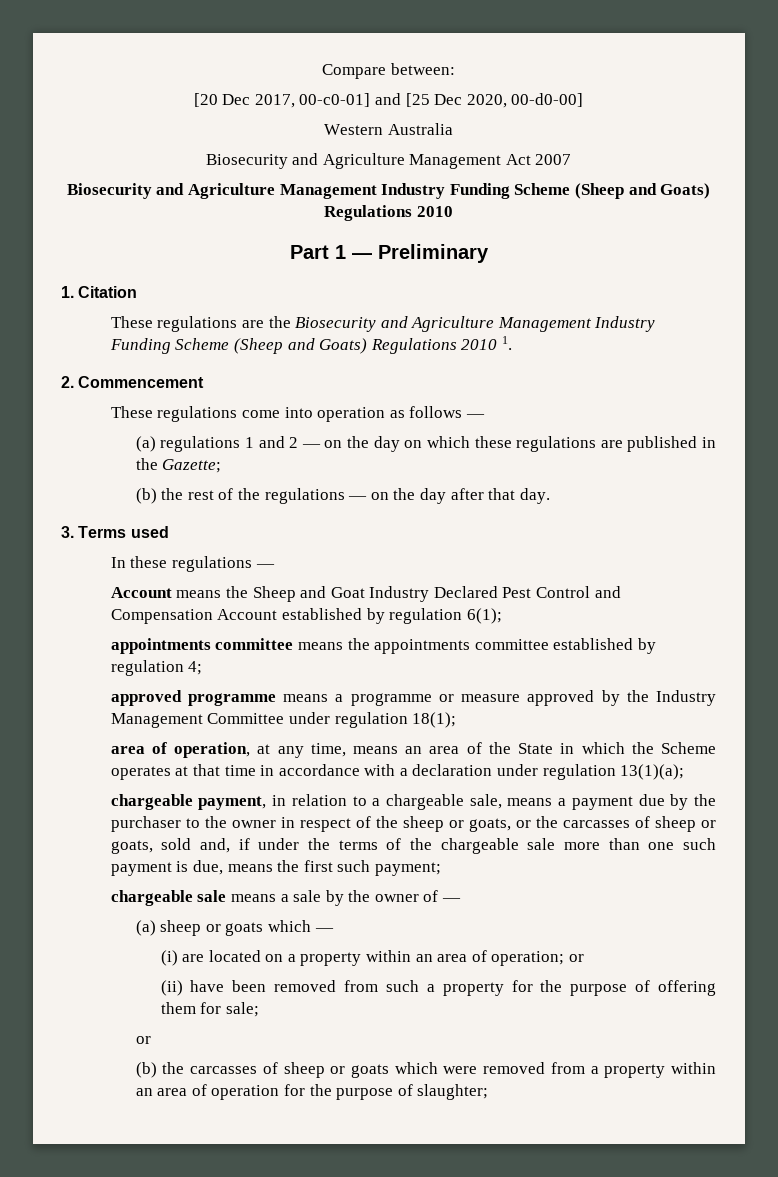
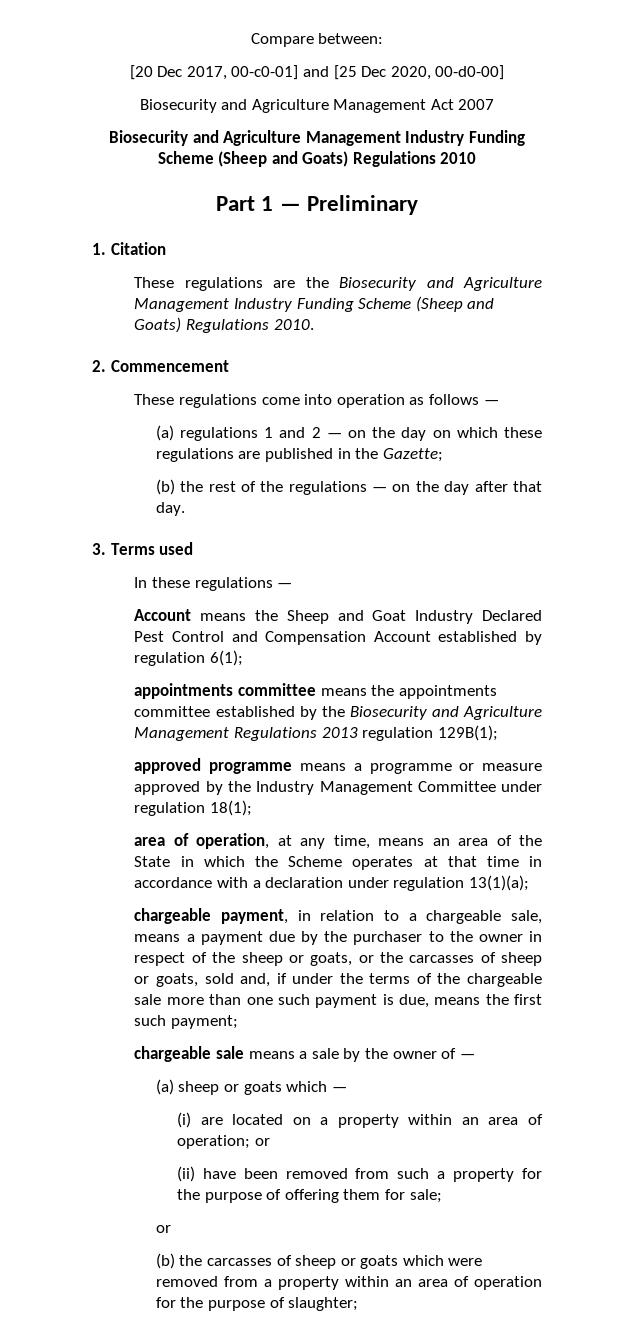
- Western Australia
- These regulations are the Biosecurity and Agriculture Management Industry Funding Scheme (Sheep and Goats) Regulations 2010 1.
+ These regulations are the Biosecurity and Agriculture Management Industry Funding Scheme (Sheep and Goats) Regulations 2010.
- appointments committee means the appointments committee established by regulation 4;
+ appointments committee means the appointments committee established by the Biosecurity and Agriculture Management Regulations 2013 regulation 129B(1);

